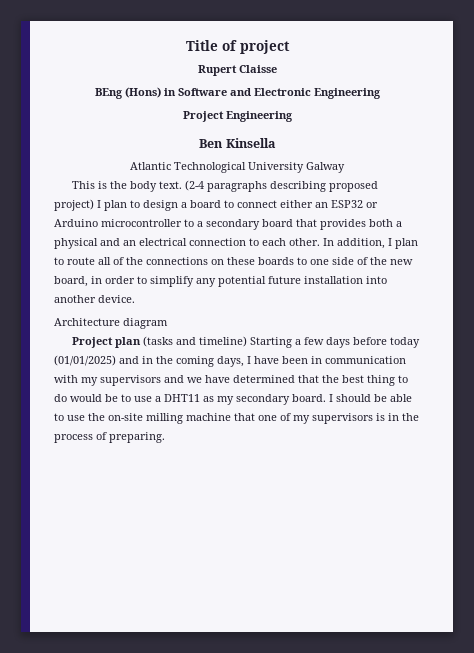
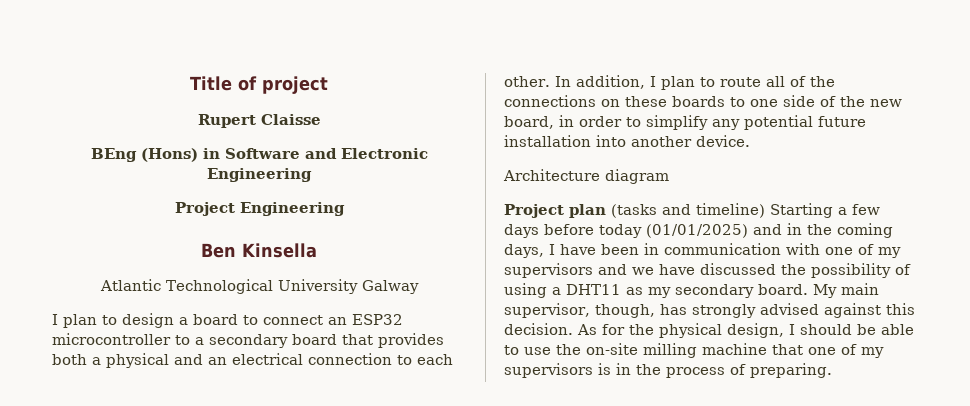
- This is the body text. (2-4 paragraphs describing proposed project) I plan to design a board to connect either an ESP32 or Arduino microcontroller to a secondary board that provides both a physical and an electrical connection to each other.
+ I plan to design a board to connect an ESP32 microcontroller to a secondary board that provides both a physical and an electrical connection to each other.
- Project plan (tasks and timeline) Starting a few days before today (01/01/2025) and in the coming days, I have been in communication with my supervisors and we have determined that the best thing to do would be to use a DHT11 as my secondary board.
+ Project plan (tasks and timeline) Starting a few days before today (01/01/2025) and in the coming days, I have been in communication with one of my supervisors and we have discussed the possibility of using a DHT11 as my secondary board.
- I should be able to use the on-site milling machine that one of my supervisors is in the process of preparing.
+ My main supervisor, though, has strongly advised against this decision. As for the physical design, I should be able to use the on-site milling machine that one of my supervisors is in the process of preparing.

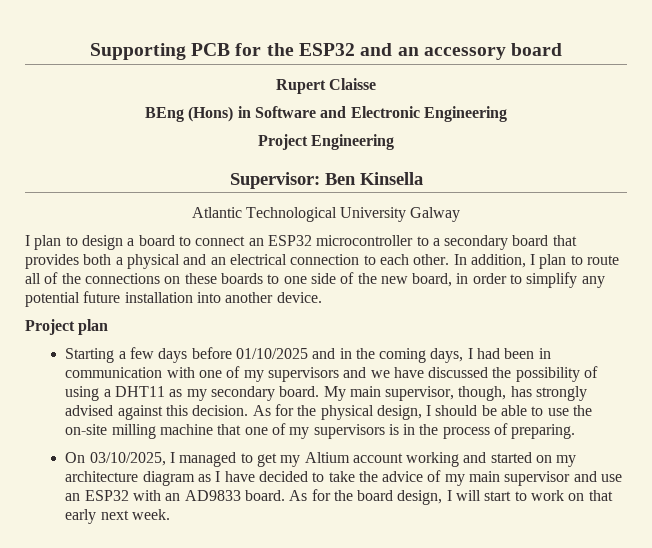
- Title of project
+ Supporting PCB for the ESP32 and an accessory board
- Ben Kinsella
+ Supervisor: Ben Kinsella
- Architecture diagram
- Project plan (tasks and timeline) Starting a few days before today (01/01/2025) and in the coming days, I have been in communication with one of my supervisors and we have discussed the possibility of using a DHT11 as my secondary board.
+ Project plan
+ Starting a few days before 01/10/2025 and in the coming days, I had been in communication with one of my supervisors and we have discussed the possibility of using a DHT11 as my secondary board.
+ On 03/10/2025, I managed to get my Altium account working and started on my architecture diagram as I have decided to take the advice of my main supervisor and use an ESP32 with an AD9833 board. As for the board design, I will start to work on that early next week.

